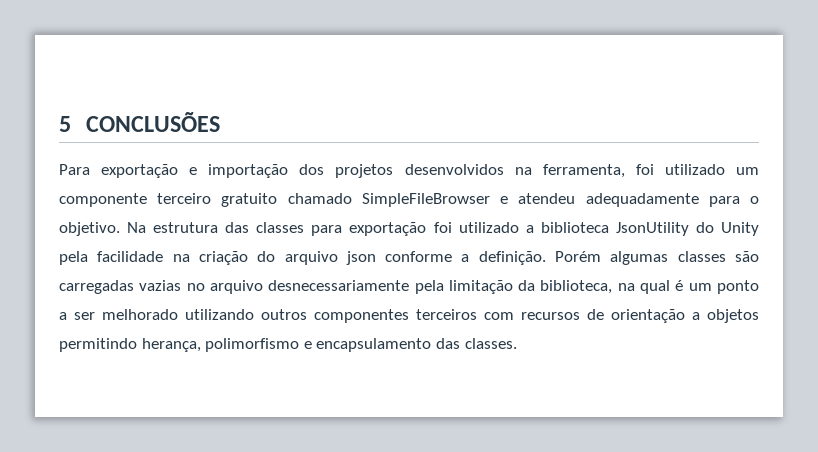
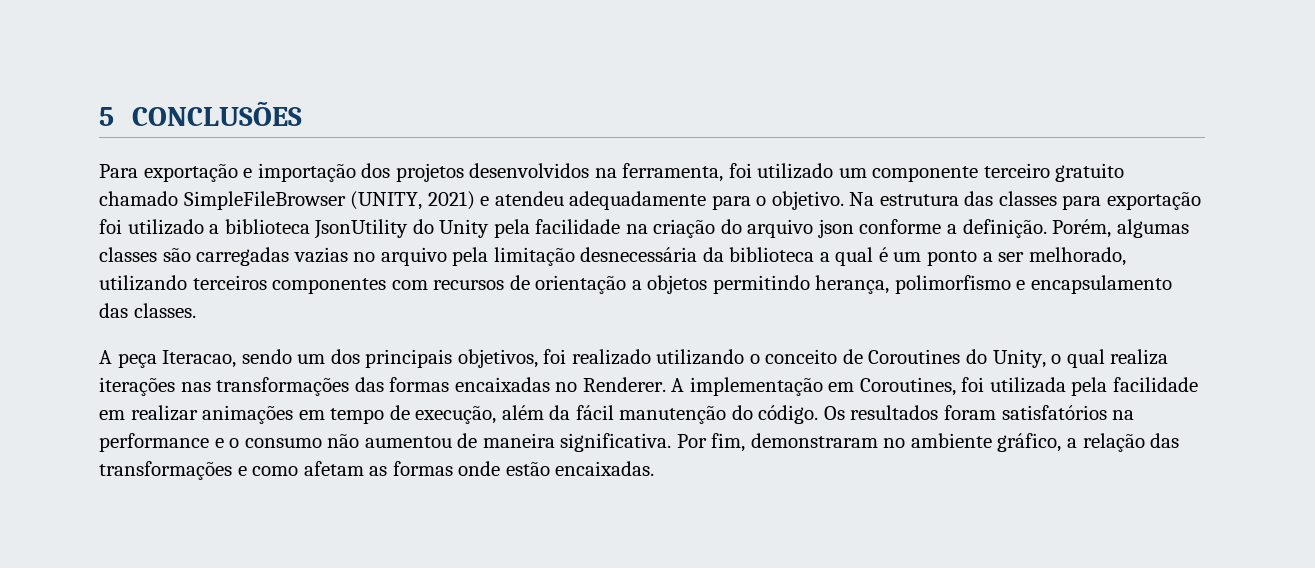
- Para exportação e importação dos projetos desenvolvidos na ferramenta, foi utilizado um componente terceiro gratuito chamado SimpleFileBrowser e atendeu adequadamente para o objetivo.
+ Para exportação e importação dos projetos desenvolvidos na ferramenta, foi utilizado um componente terceiro gratuito chamado SimpleFileBrowser (UNITY, 2021) e atendeu adequadamente para o objetivo.
- Porém algumas classes são carregadas vazias no arquivo desnecessariamente pela limitação da biblioteca, na qual é um ponto a ser melhorado utilizando outros componentes terceiros com recursos de orientação a objetos permitindo herança, polimorfismo e encapsulamento das classes.
+ Porém, algumas classes são carregadas vazias no arquivo pela limitação desnecessária da biblioteca a qual é um ponto a ser melhorado, utilizando terceiros componentes com recursos de orientação a objetos permitindo herança, polimorfismo e encapsulamento das classes.
+ A peça Iteracao, sendo um dos principais objetivos, foi realizado utilizando o conceito de Coroutines do Unity, o qual realiza iterações nas transformações das formas encaixadas no Renderer. A implementação em Coroutines, foi utilizada pela facilidade em realizar animações em tempo de execução, além da fácil manutenção do código. Os resultados foram satisfatórios na performance e o consumo não aumentou de maneira significativa. Por fim, demonstraram no ambiente gráfico, a relação das transformações e como afetam as formas onde estão encaixadas.

